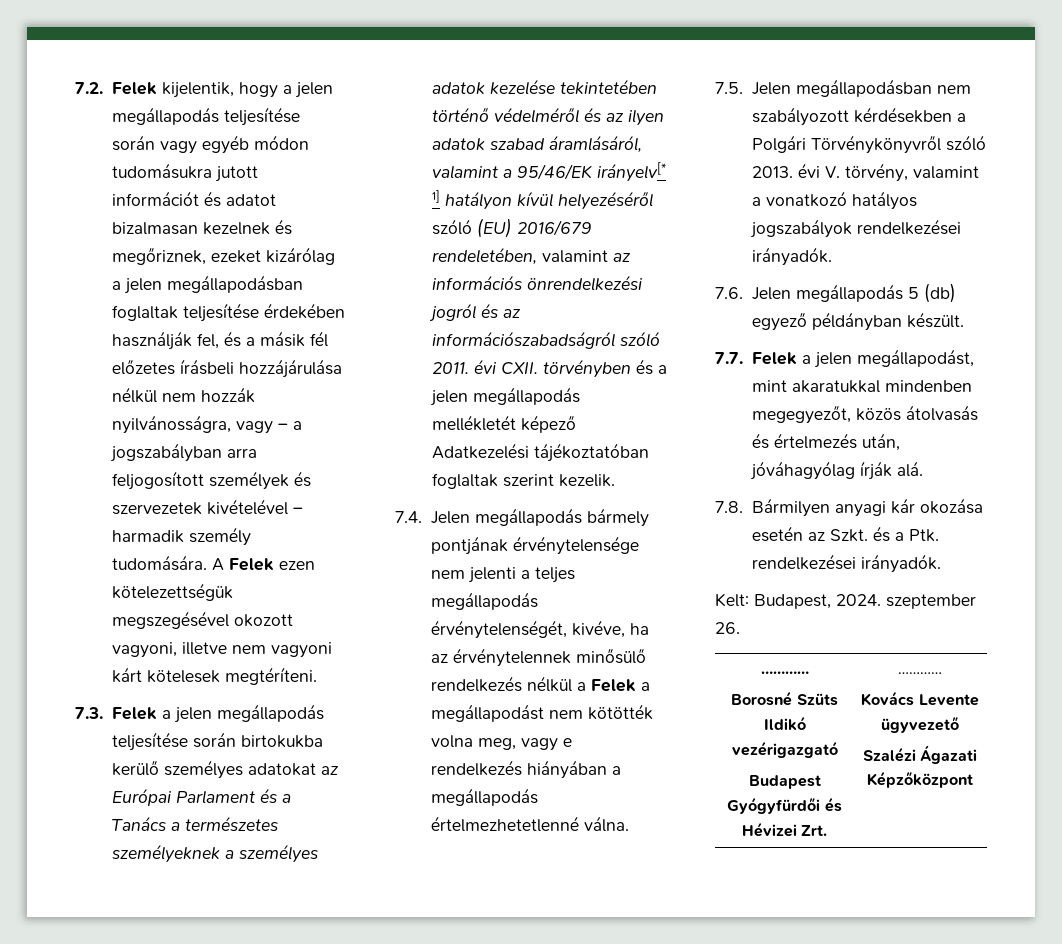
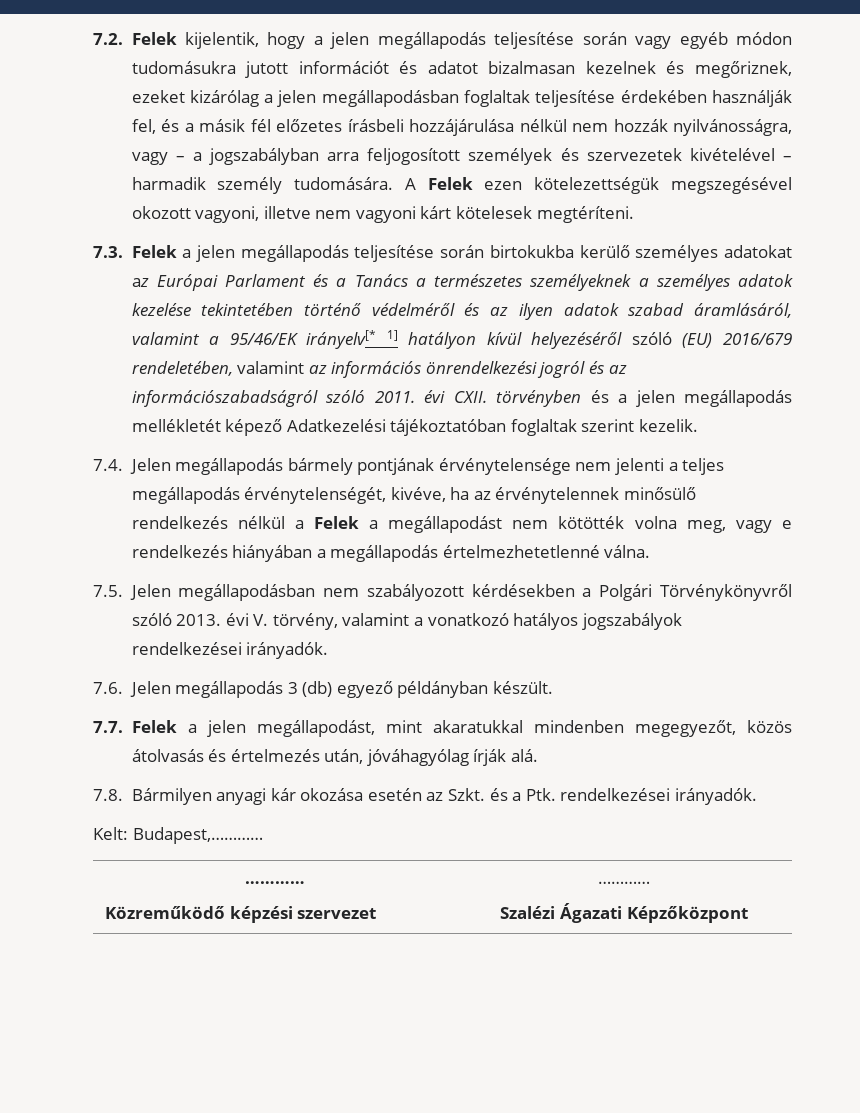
- 7.6. Jelen megállapodás 5 (db) egyező példányban készült.
+ 7.6. Jelen megállapodás 3 (db) egyező példányban készült.
- Kelt: Budapest, 2024. szeptember 26.
+ Kelt: Budapest,…………
  …………
- Borosné Szüts Ildikó vezérigazgató
- Budapest Gyógyfürdői és Hévizei Zrt. | …………
- Kovács Levente ügyvezető
+ Közreműködő képzési szervezet | …………

